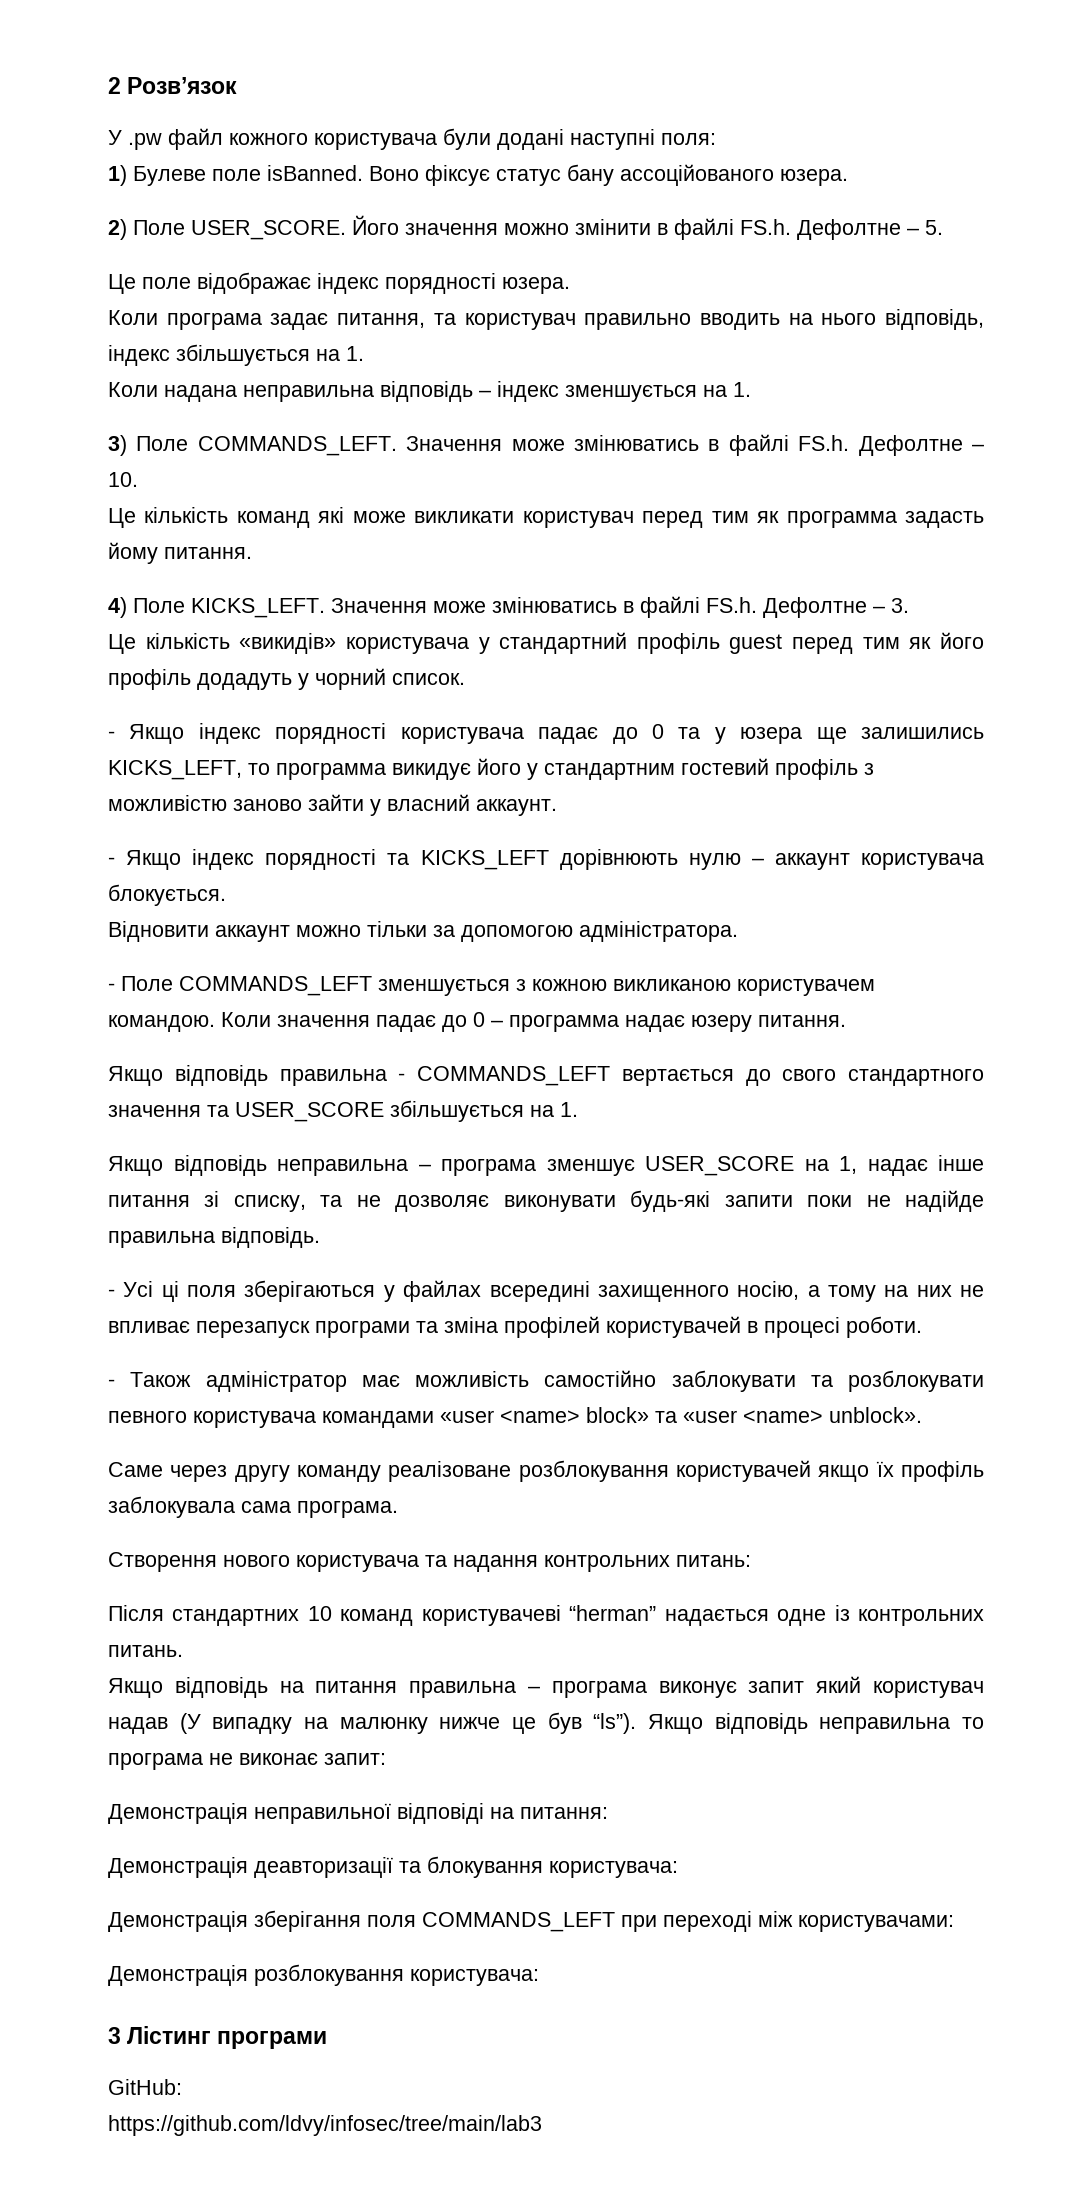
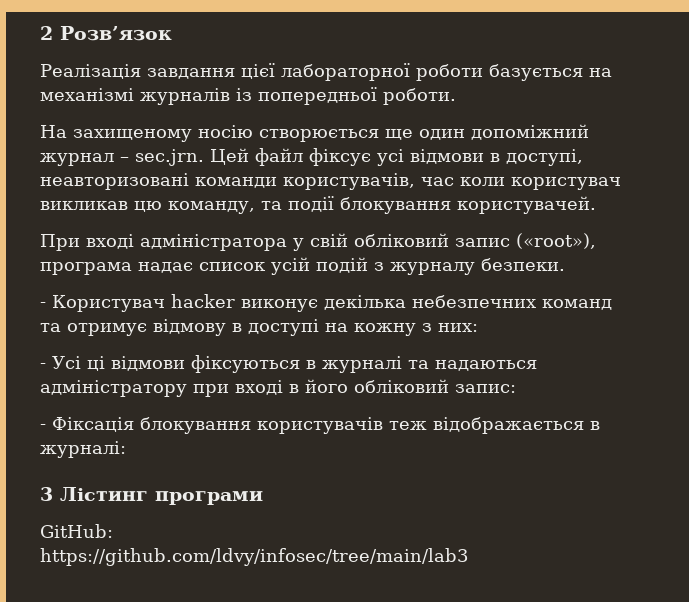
- У .pw файл кожного користувача були додані наступні поля:
- 1) Булеве поле isBanned. Воно фіксує статус бану ассоційованого юзера.
- 2) Поле USER_SCORE. Його значення можно змінити в файлі FS.h. Дефолтне – 5.
- Це поле відображає індекс порядності юзера.
- Коли програма задає питання, та користувач правильно вводить на нього відповідь, індекс збільшується на 1.
- Коли надана неправильна відповідь – індекс зменшується на 1.
- 3) Поле COMMANDS_LEFT. Значення може змінюватись в файлі FS.h. Дефолтне – 10.
- Це кількість команд які може викликати користувач перед тим як программа задасть йому питання.
- 4) Поле KICKS_LEFT. Значення може змінюватись в файлі FS.h. Дефолтне – 3.
- Це кількість «викидів» користувача у стандартний профіль guest перед тим як його профіль додадуть у чорний список.
- - Якщо індекс порядності користувача падає до 0 та у юзера ще залишились KICKS_LEFT, то программа викидує його у стандартним гостевий профіль з можливістю заново зайти у власний аккаунт.
- - Якщо індекс порядності та KICKS_LEFT дорівнюють нулю – аккаунт користувача блокується.
- Відновити аккаунт можно тільки за допомогою адміністратора.
- - Поле COMMANDS_LEFT зменшується з кожною викликаною користувачем командою. Коли значення падає до 0 – программа надає юзеру питання.
- Якщо відповідь правильна - COMMANDS_LEFT вертається до свого стандартного значення та USER_SCORE збільшується на 1.
- Якщо відповідь неправильна – програма зменшує USER_SCORE на 1, надає інше питання зі списку, та не дозволяє виконувати будь-які запити поки не надійде правильна відповідь.
- - Усі ці поля зберігаються у файлах всередині захищенного носію, а тому на них не впливає перезапуск програми та зміна профілей користувачей в процесі роботи.
- - Також адміністратор має можливість самостійно заблокувати та розблокувати певного користувача командами «user <name> block» та «user <name> unblock».
- Саме через другу команду реалізоване розблокування користувачей якщо їх профіль заблокувала сама програма.
- Створення нового користувача та надання контрольних питань:
- Після стандартних 10 команд користувачеві “herman” надається одне із контрольних питань.
- Якщо відповідь на питання правильна – програма виконує запит який користувач надав (У випадку на малюнку нижче це був “ls”). Якщо відповідь неправильна то програма не виконає запит:
- Демонстрація неправильної відповіді на питання:
- Демонстрація деавторизації та блокування користувача:
- Демонстрація зберігання поля COMMANDS_LEFT при переході між користувачами:
- Демонстрація розблокування користувача:
+ Реалізація завдання цієї лабораторної роботи базується на механізмі журналів із попередньої роботи.
+ На захищеному носію створюється ще один допоміжний журнал – sec.jrn. Цей файл фіксує усі відмови в доступі, неавторизовані команди користувачів, час коли користувач викликав цю команду, та події блокування користувачей.
+ При вході адміністратора у свій обліковий запис («root»), програма надає список усій подій з журналу безпеки.
+ - Користувач hacker виконує декілька небезпечних команд та отримує відмову в доступі на кожну з них:
+ - Усі ці відмови фіксуються в журналі та надаються адміністратору при вході в його обліковий запис:
+ - Фіксація блокування користувачів теж відображається в журналі:

